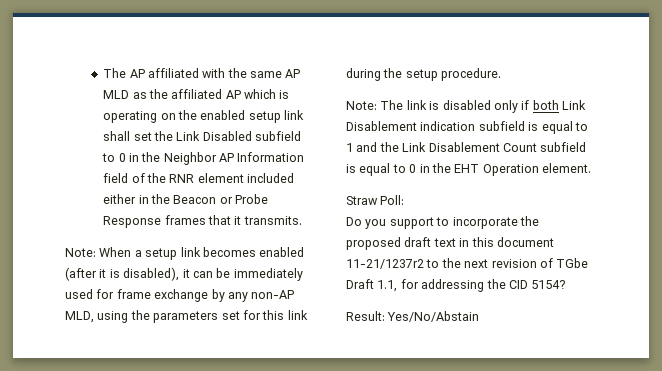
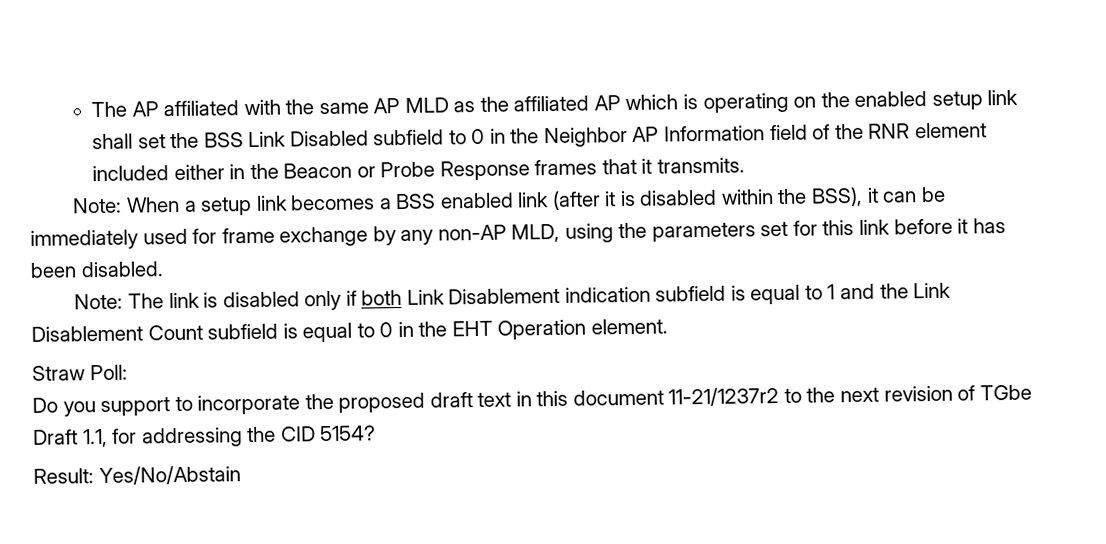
- The AP affiliated with the same AP MLD as the affiliated AP which is operating on the enabled setup link shall set the Link Disabled subfield to 0 in the Neighbor AP Information field of the RNR element included either in the Beacon or Probe Response frames that it transmits.
+ The AP affiliated with the same AP MLD as the affiliated AP which is operating on the enabled setup link shall set the BSS Link Disabled subfield to 0 in the Neighbor AP Information field of the RNR element included either in the Beacon or Probe Response frames that it transmits.
- Note: When a setup link becomes enabled (after it is disabled), it can be immediately used for frame exchange by any non-AP MLD, using the parameters set for this link during the setup procedure.
+ Note: When a setup link becomes a BSS enabled link (after it is disabled within the BSS), it can be immediately used for frame exchange by any non-AP MLD, using the parameters set for this link before it has been disabled.

